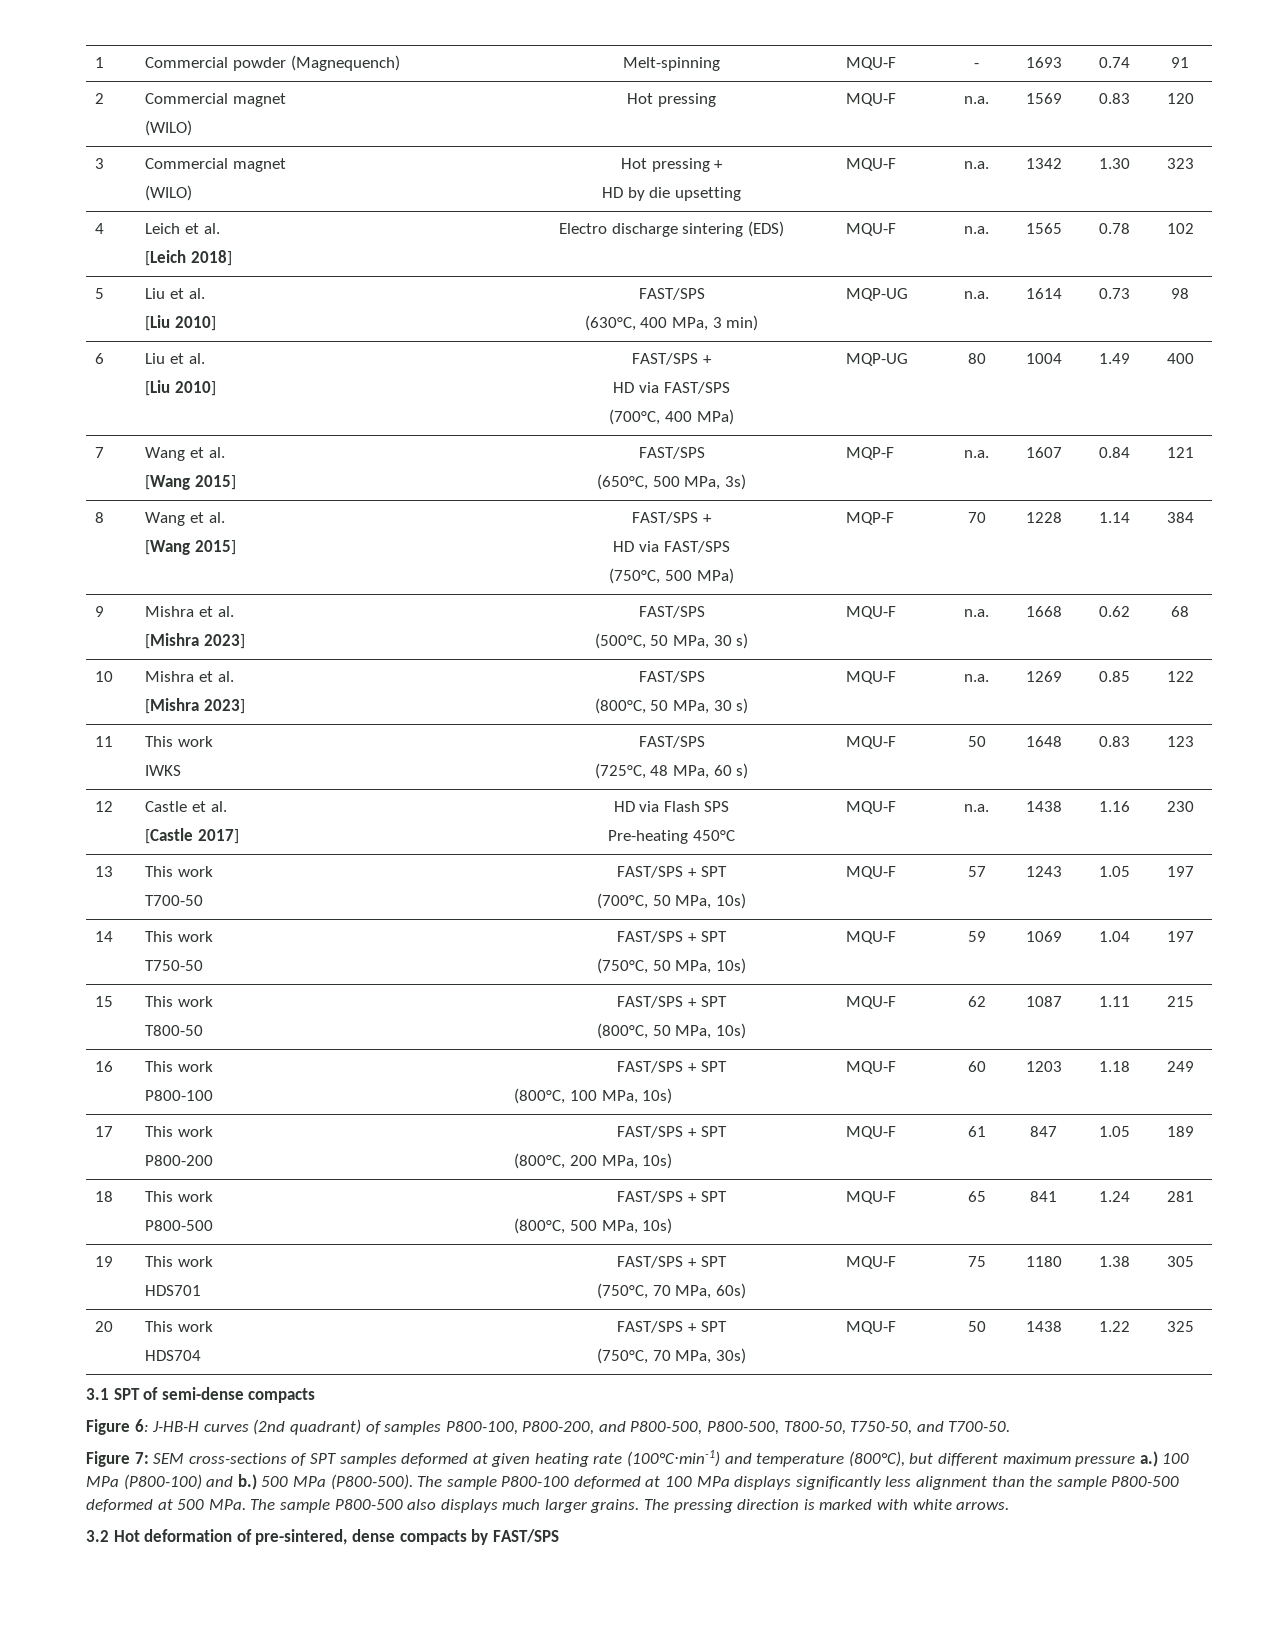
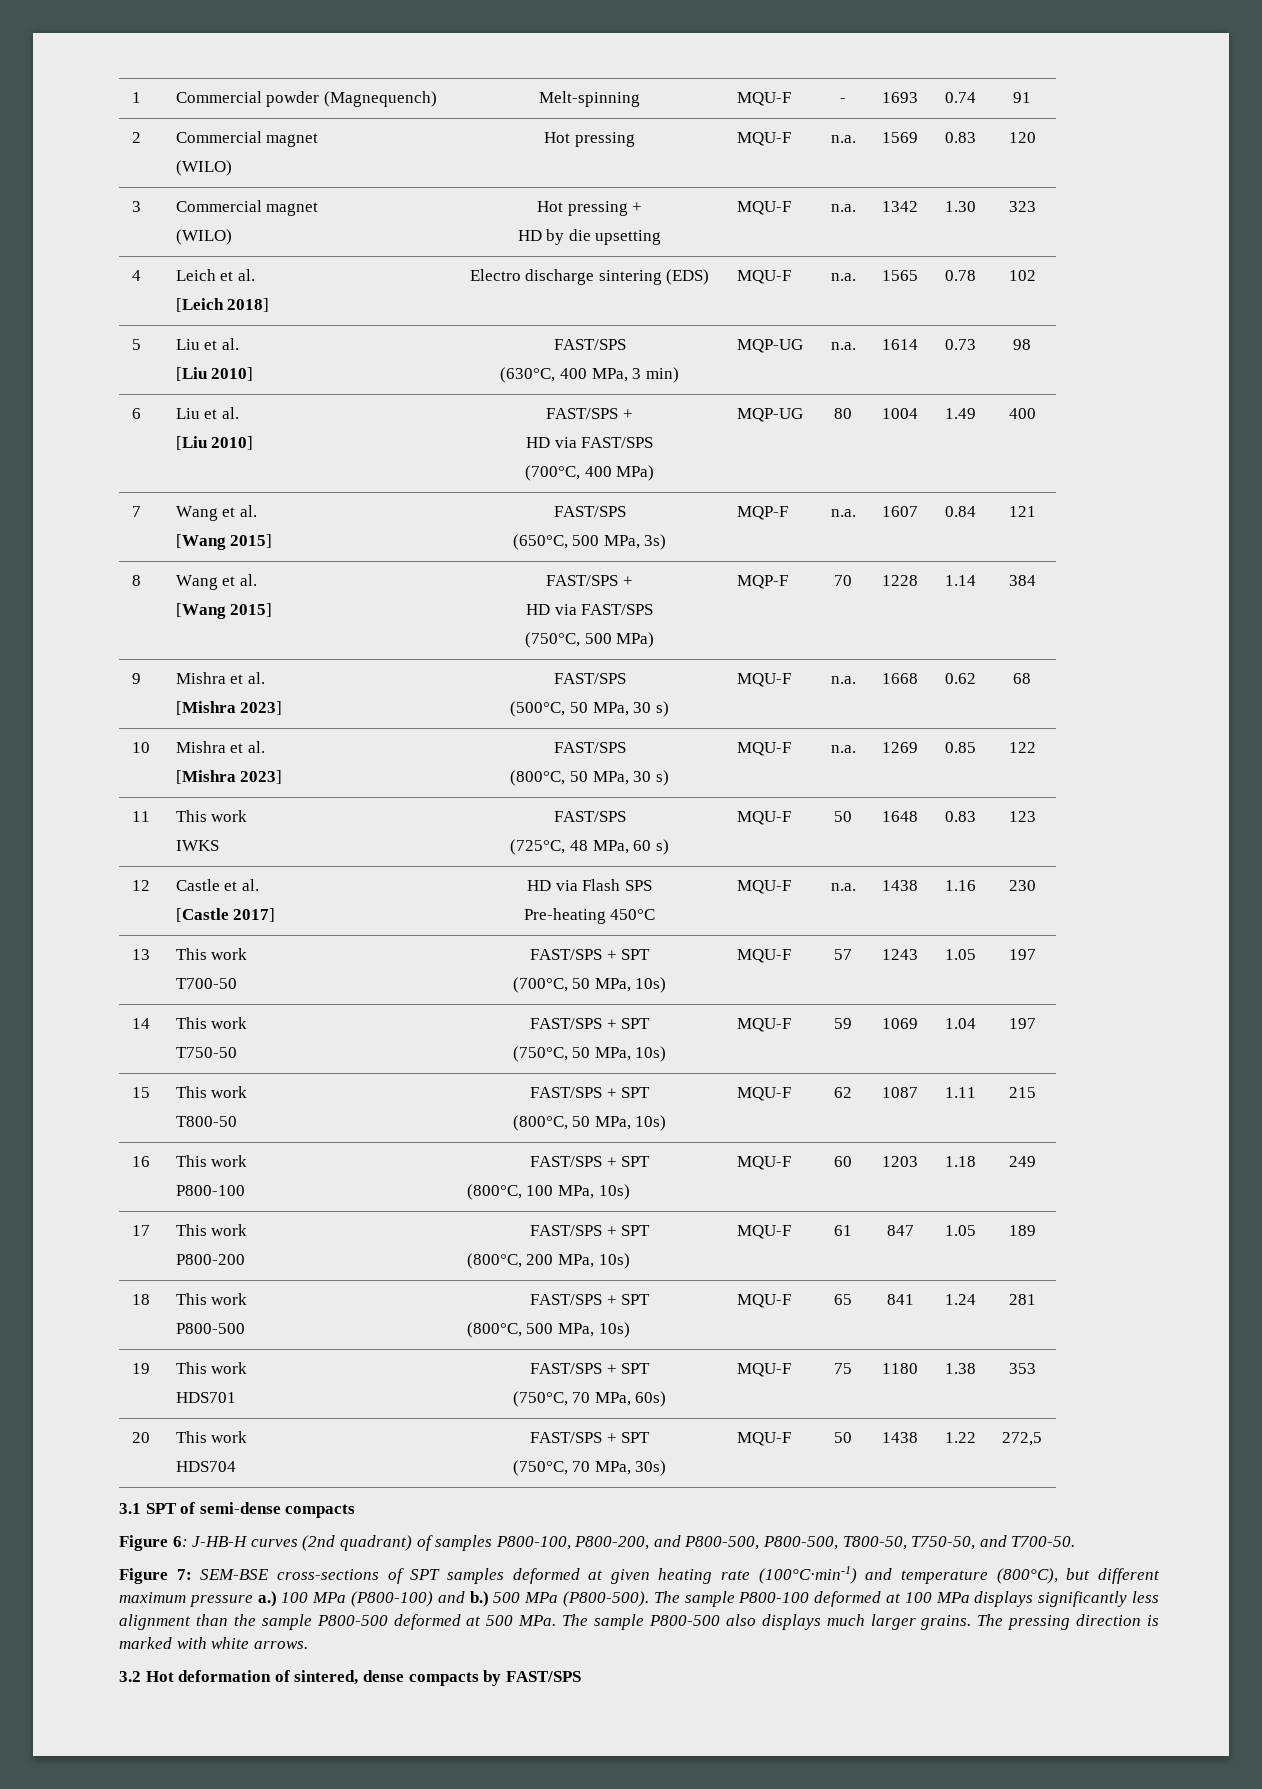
  19 | This work
  HDS701 | FAST/SPS + SPT
- (750°C, 70 MPa, 60s) | MQU-F | 75 | 1180 | 1.38 | 305
+ (750°C, 70 MPa, 60s) | MQU-F | 75 | 1180 | 1.38 | 353
  20 | This work
  HDS704 | FAST/SPS + SPT
- (750°C, 70 MPa, 30s) | MQU-F | 50 | 1438 | 1.22 | 325
+ (750°C, 70 MPa, 30s) | MQU-F | 50 | 1438 | 1.22 | 272,5
- Figure 7: SEM cross-sections of SPT samples deformed at given heating rate (100°C⋅min-1) and temperature (800°C), but different maximum pressure a.)
+ Figure 7: SEM-BSE cross-sections of SPT samples deformed at given heating rate (100°C⋅min-1) and temperature (800°C), but different maximum pressure a.)
- 3.2 Hot deformation of pre-sintered, dense compacts by FAST/SPS
+ 3.2 Hot deformation of sintered, dense compacts by FAST/SPS

